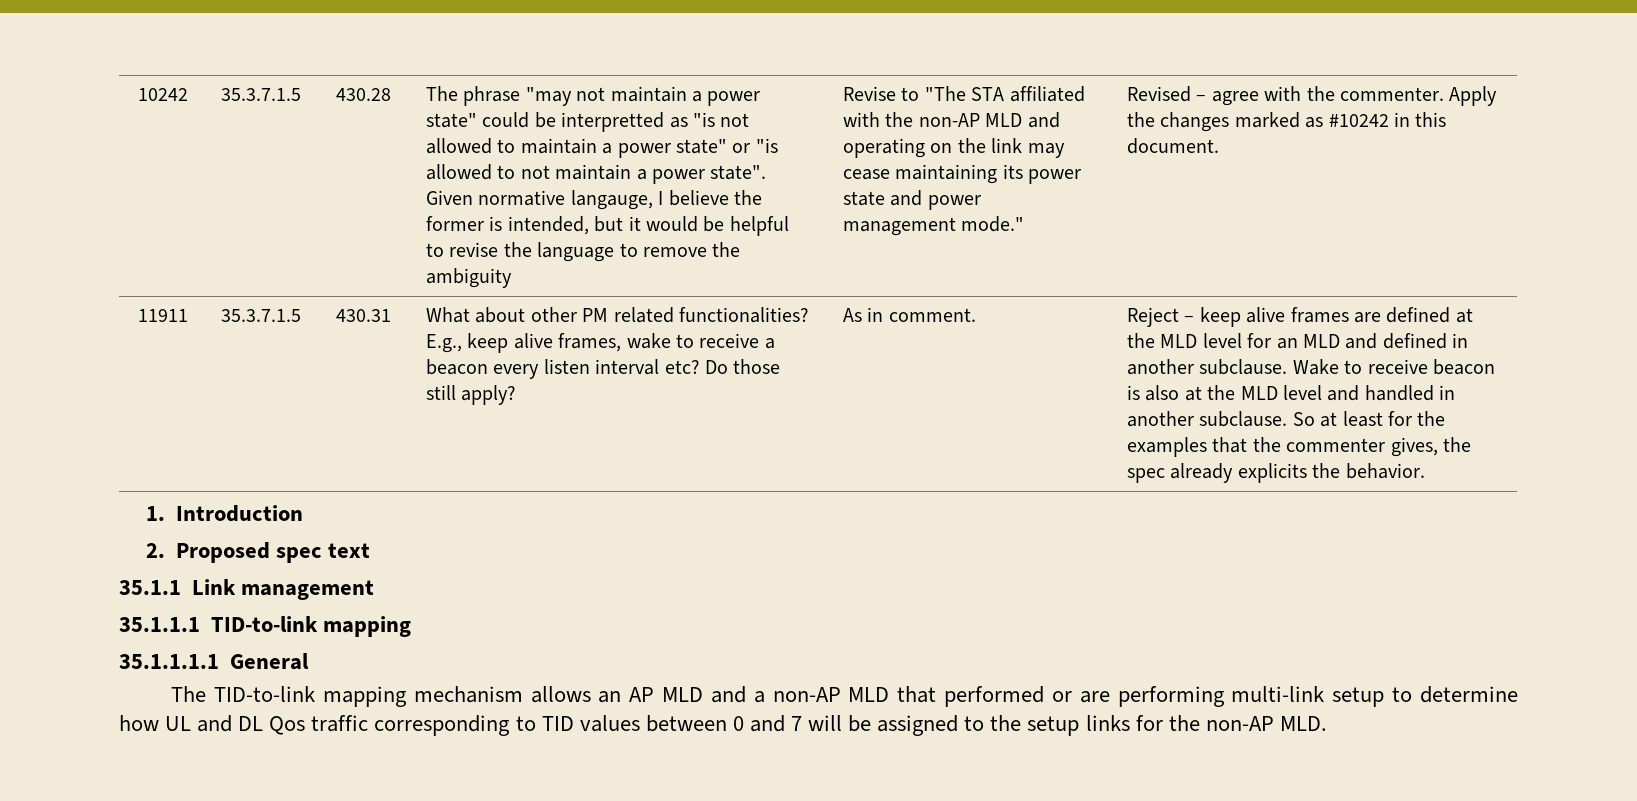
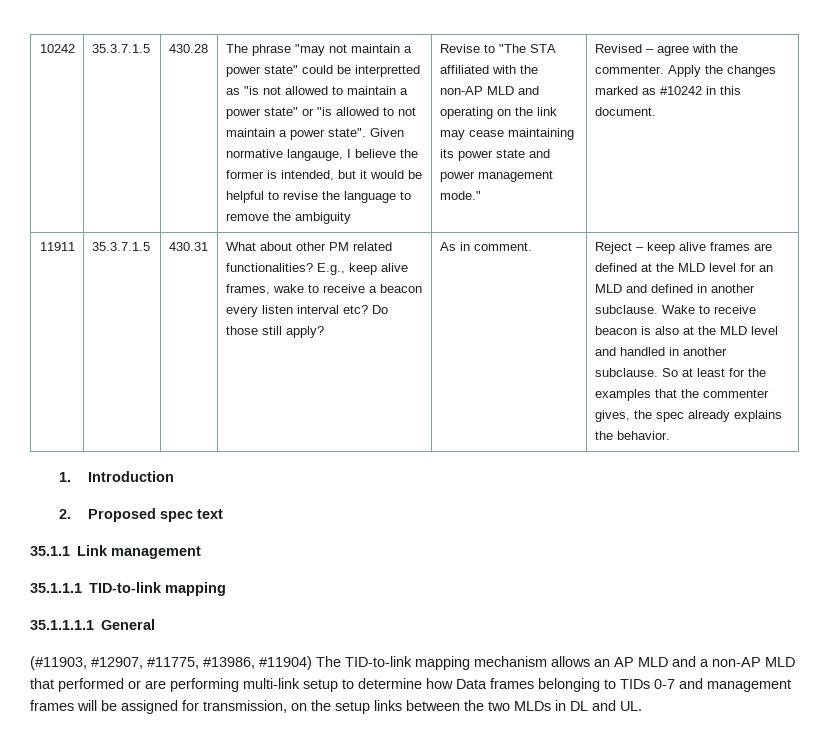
- So at least for the examples that the commenter gives, the spec already explicits the behavior.
+ So at least for the examples that the commenter gives, the spec already explains the behavior.
- The TID-to-link mapping mechanism allows an AP MLD and a non-AP MLD that performed or are performing multi-link setup to determine how UL and DL Qos traffic corresponding to TID values between 0 and 7 will be assigned to the setup links for the non-AP MLD.
+ (#11903, #12907, #11775, #13986, #11904) The TID-to-link mapping mechanism allows an AP MLD and a non-AP MLD that performed or are performing multi-link setup to determine how Data frames belonging to TIDs 0-7 and management frames will be assigned for transmission, on the setup links between the two MLDs in DL and UL.

